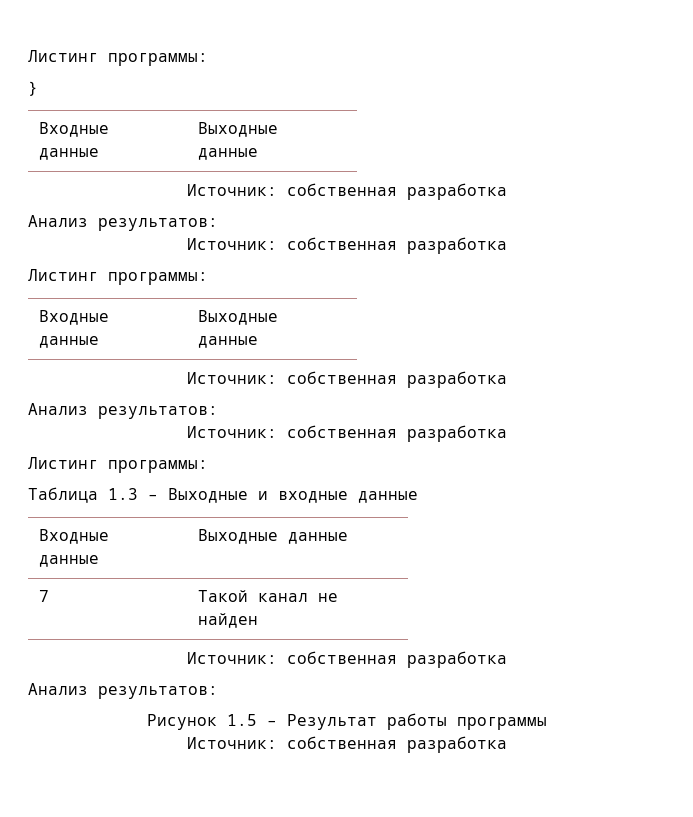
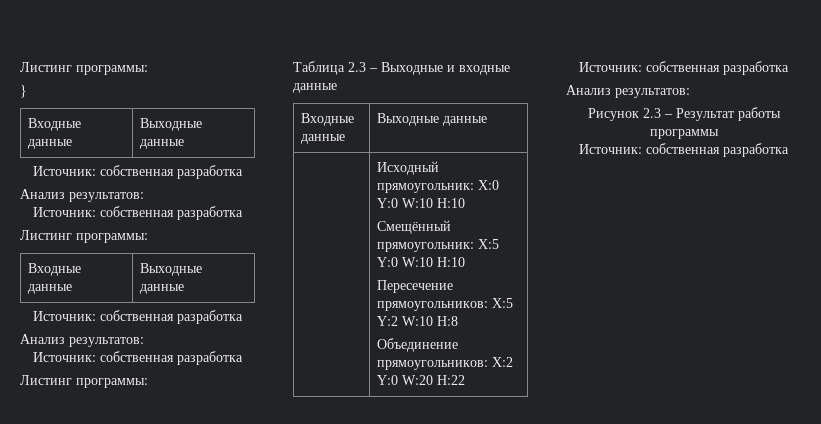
- Таблица 1.3 – Выходные и входные данные
+ Таблица 2.3 – Выходные и входные данные
- 7 | Такой канал не найден
+ | Исходный прямоугольник: X:0 Y:0 W:10 H:10
+ Смещённый прямоугольник: X:5 Y:0 W:10 H:10
+ Пересечение прямоугольников: X:5 Y:2 W:10 H:8
+ Объединение прямоугольников: X:2 Y:0 W:20 H:22
- Рисунок 1.5 – Результат работы программы
+ Рисунок 2.3 – Результат работы программы

